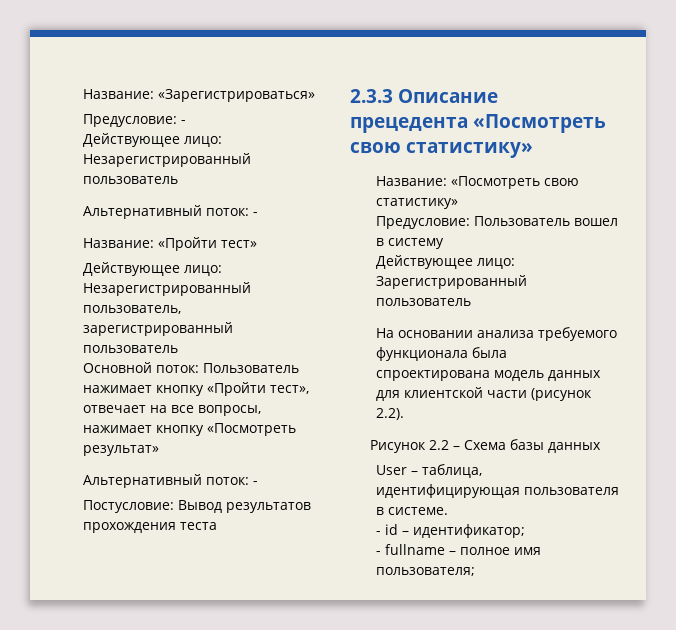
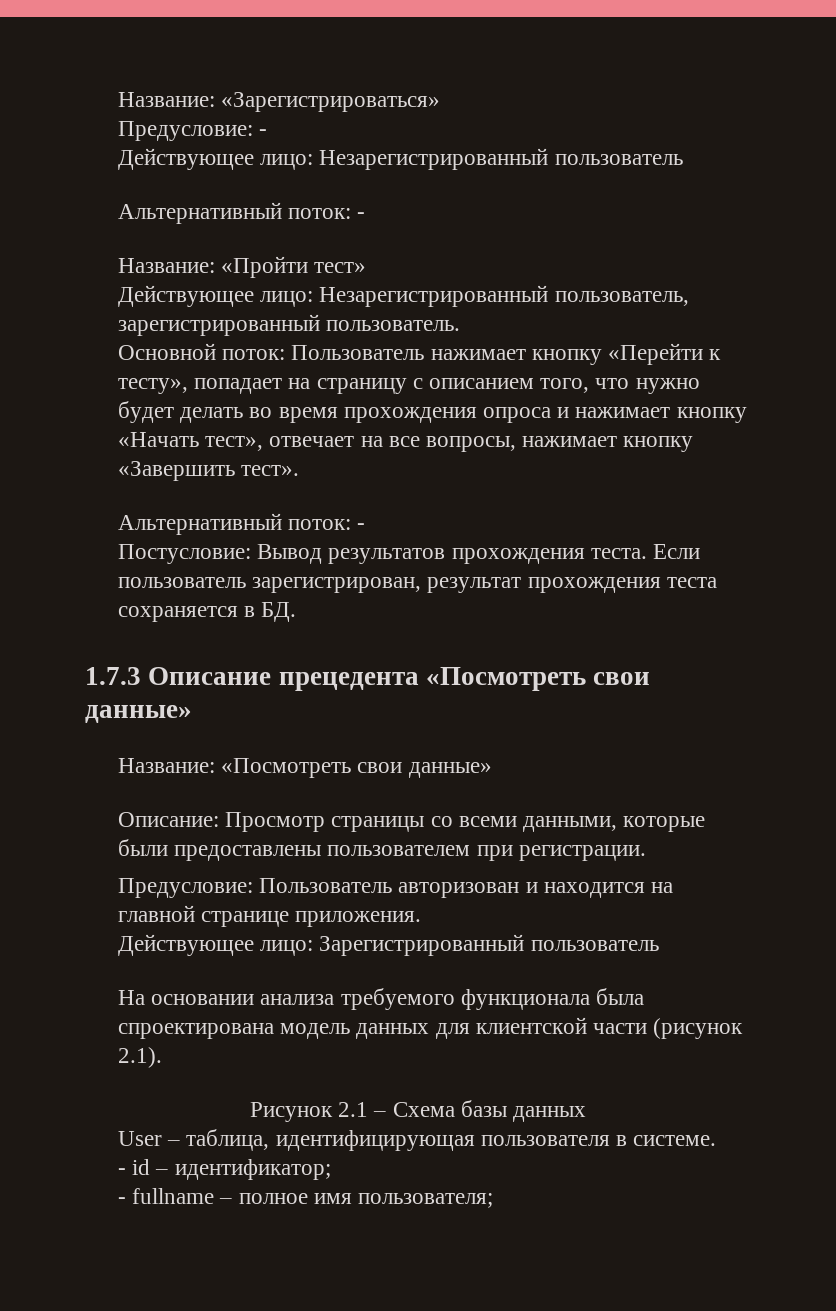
- Действующее лицо: Незарегистрированный пользователь, зарегистрированный пользователь
+ Действующее лицо: Незарегистрированный пользователь, зарегистрированный пользователь.
- Основной поток: Пользователь нажимает кнопку «Пройти тест», отвечает на все вопросы, нажимает кнопку «Посмотреть результат»
+ Основной поток: Пользователь нажимает кнопку «Перейти к тесту», попадает на страницу с описанием того, что нужно будет делать во время прохождения опроса и нажимает кнопку «Начать тест», отвечает на все вопросы, нажимает кнопку «Завершить тест».
- Постусловие: Вывод результатов прохождения теста
- 2.3.3 Описание прецедента «Посмотреть свою статистику»
+ Постусловие: Вывод результатов прохождения теста. Если пользователь зарегистрирован, результат прохождения теста сохраняется в БД.
+ 1.7.3 Описание прецедента «Посмотреть свои данные»
- Название: «Посмотреть свою статистику»
- Предусловие: Пользователь вошел в систему
+ Название: «Посмотреть свои данные»
+ Описание: Просмотр страницы со всеми данными, которые были предоставлены пользователем при регистрации.
+ Предусловие: Пользователь авторизован и находится на главной странице приложения.
- На основании анализа требуемого функционала была спроектирована модель данных для клиентской части (рисунок 2.2).
+ На основании анализа требуемого функционала была спроектирована модель данных для клиентской части (рисунок 2.1).
- Рисунок 2.2 – Схема базы данных
+ Рисунок 2.1 – Схема базы данных

